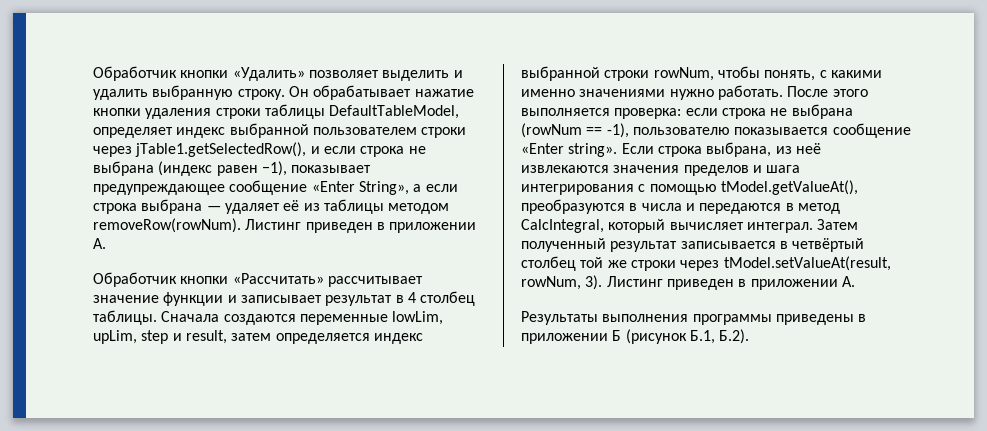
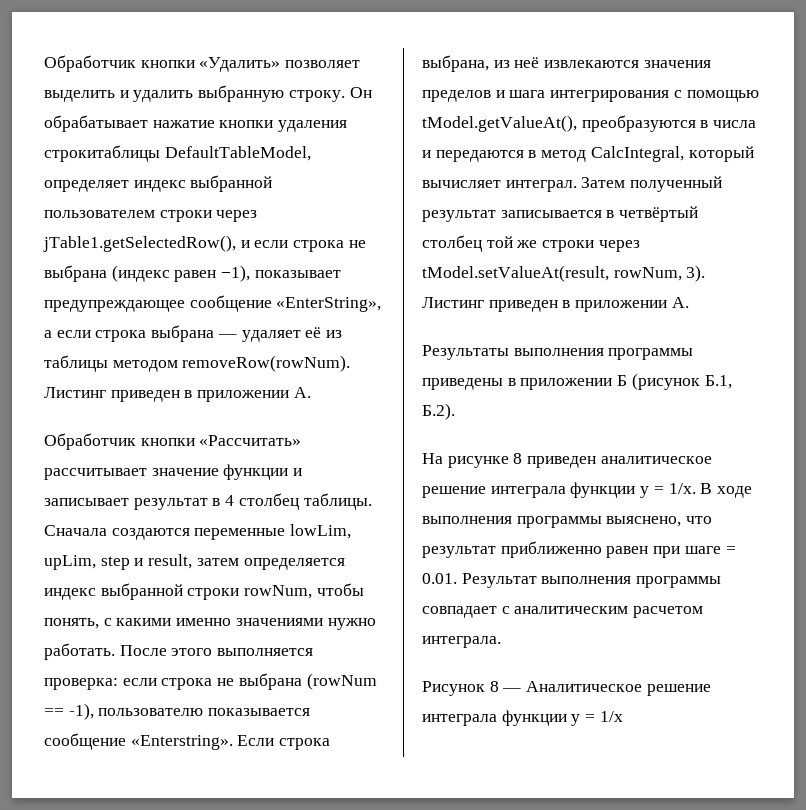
- Он обрабатывает нажатие кнопки удаления строки таблицы DefaultTableModel, определяет индекс выбранной пользователем строки через jTable1.getSelectedRow(), и если строка не выбрана (индекс равен −1), показывает предупреждающее сообщение «Enter String», а если строка выбрана — удаляет её из таблицы методом removeRow(rowNum).
+ Он обрабатывает нажатие кнопки удаления строкитаблицы DefaultTableModel, определяет индекс выбранной пользователем строки через jTable1.getSelectedRow(), и если строка не выбрана (индекс равен −1), показывает предупреждающее сообщение «EnterString», а если строка выбрана — удаляет её из таблицы методом removeRow(rowNum).
- После этого выполняется проверка: если строка не выбрана (rowNum == -1), пользователю показывается сообщение «Enter string».
+ После этого выполняется проверка: если строка не выбрана (rowNum == -1), пользователю показывается сообщение «Enterstring».
+ На рисунке 8 приведен аналитическое решение интеграла функции y = 1/x. В ходе выполнения программы выяснено, что результат приближенно равен при шаге = 0.01. Результат выполнения программы совпадает с аналитическим расчетом интеграла.
+ Рисунок 8 — Аналитическое решение интеграла функции y = 1/x

